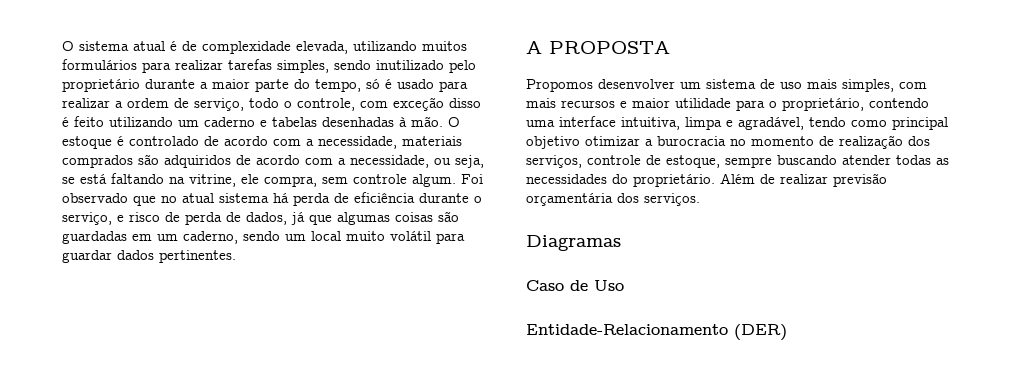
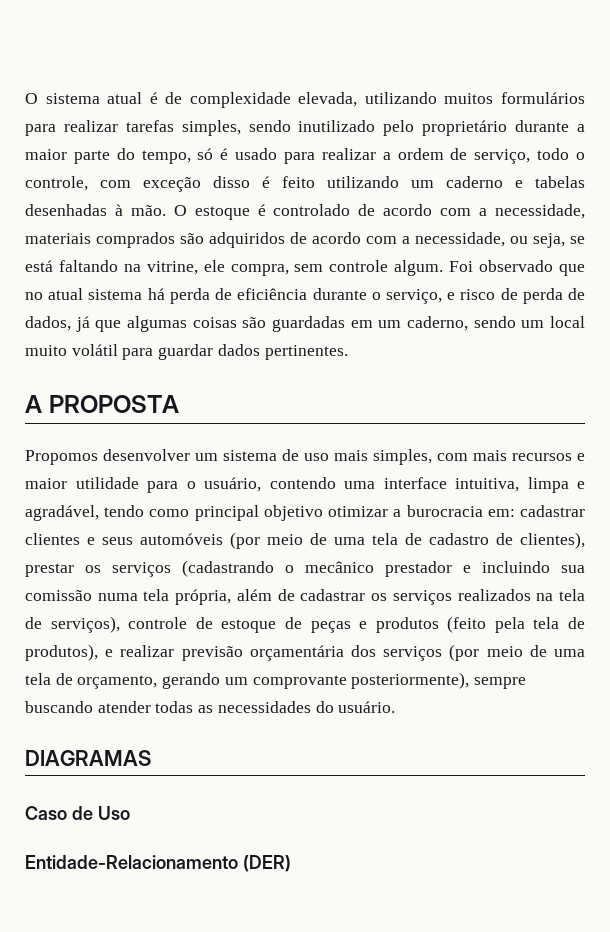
- Propomos desenvolver um sistema de uso mais simples, com mais recursos e maior utilidade para o proprietário, contendo uma interface intuitiva, limpa e agradável, tendo como principal objetivo otimizar a burocracia no momento de realização dos serviços, controle de estoque, sempre buscando atender todas as necessidades do proprietário. Além de realizar previsão orçamentária dos serviços.
- Diagramas
+ Propomos desenvolver um sistema de uso mais simples, com mais recursos e maior utilidade para o usuário, contendo uma interface intuitiva, limpa e agradável, tendo como principal objetivo otimizar a burocracia em: cadastrar clientes e seus automóveis (por meio de uma tela de cadastro de clientes), prestar os serviços (cadastrando o mecânico prestador e incluindo sua comissão numa tela própria, além de cadastrar os serviços realizados na tela de serviços), controle de estoque de peças e produtos (feito pela tela de produtos), e realizar previsão orçamentária dos serviços (por meio de uma tela de orçamento, gerando um comprovante posteriormente), sempre buscando atender todas as necessidades do usuário.
+ DIAGRAMAS

